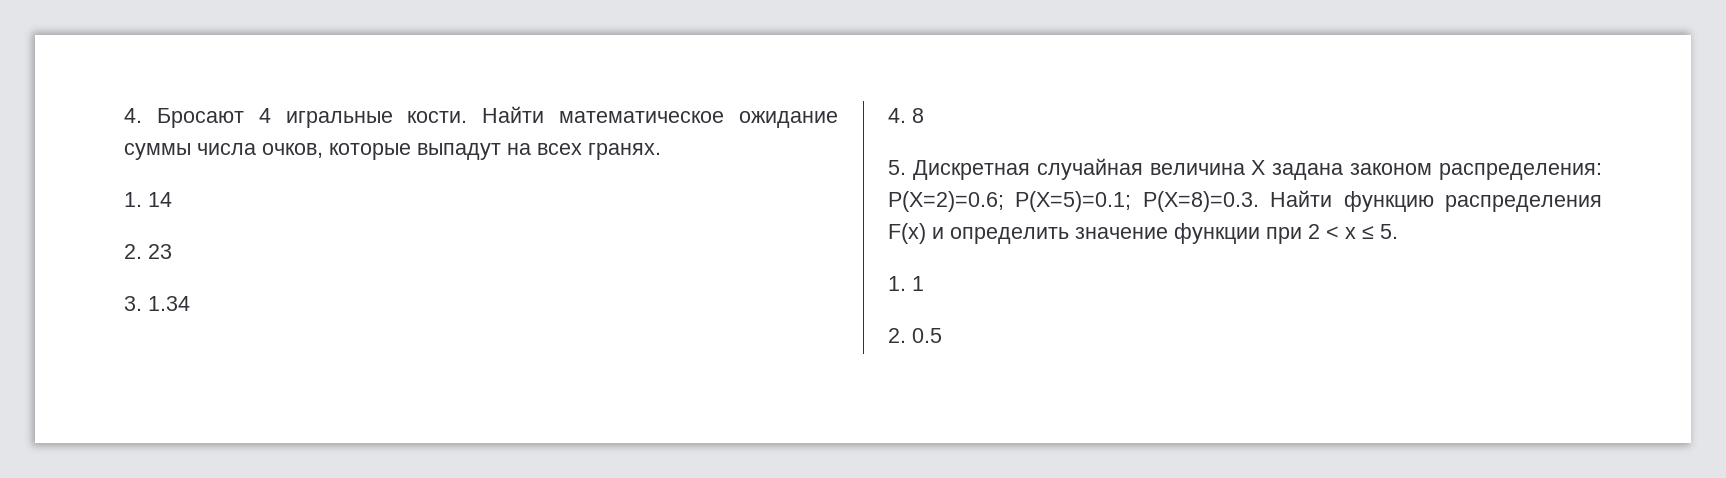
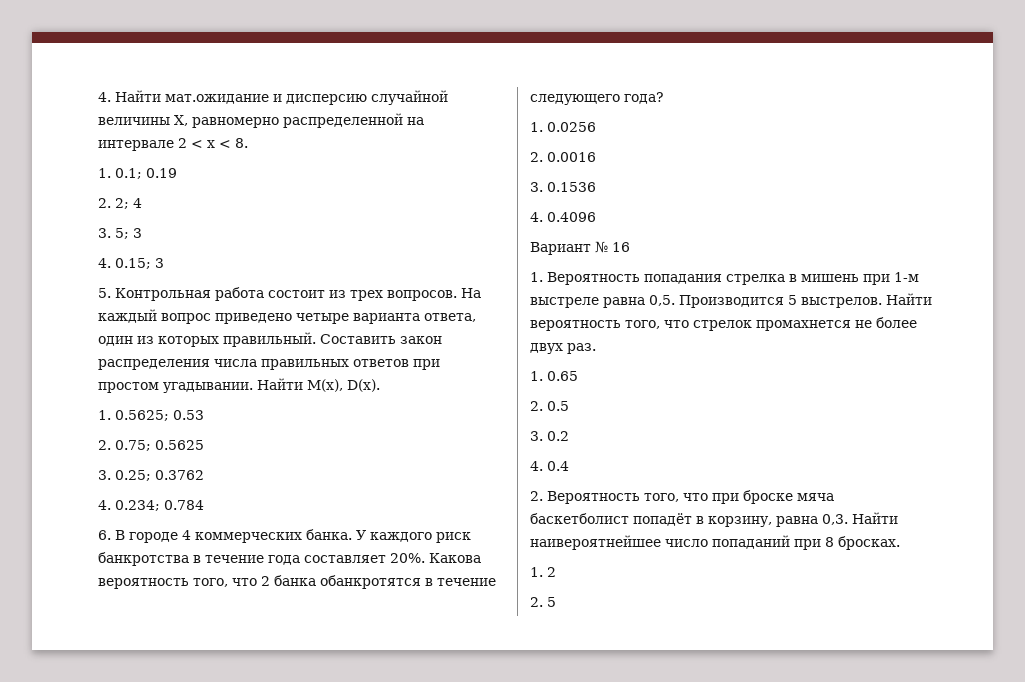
- 4. Бросают 4 игральные кости. Найти математическое ожидание суммы числа очков, которые выпадут на всех гранях.
- 1. 14
- 2. 23
- 3. 1.34
- 4. 8
- 5. Дискретная случайная величина X задана законом распределения: P(X=2)=0.6; P(X=5)=0.1; P(X=8)=0.3. Найти функцию распределения F(x) и определить значение функции при 2 < x ≤ 5.
- 1. 1
+ 4. Найти мат.ожидание и дисперсию случайной величины X, равномерно распределенной на интервале 2 < x < 8.
+ 1. 0.1; 0.19
+ 2. 2; 4
+ 3. 5; 3
+ 4. 0.15; 3
+ 5. Контрольная работа состоит из трех вопросов. На каждый вопрос приведено четыре варианта ответа, один из которых правильный. Составить закон распределения числа правильных ответов при простом угадывании. Найти M(x), D(x).
+ 1. 0.5625; 0.53
+ 2. 0.75; 0.5625
+ 3. 0.25; 0.3762
+ 4. 0.234; 0.784
+ 6. В городе 4 коммерческих банка. У каждого риск банкротства в течение года составляет 20%. Какова вероятность того, что 2 банка обанкротятся в течение следующего года?
+ 1. 0.0256
+ 2. 0.0016
+ 3. 0.1536
+ 4. 0.4096
+ Вариант № 16
+ 1. Вероятность попадания стрелка в мишень при 1-м выстреле равна 0,5. Производится 5 выстрелов. Найти вероятность того, что стрелок промахнется не более двух раз.
+ 1. 0.65
  2. 0.5
+ 3. 0.2
+ 4. 0.4
+ 2. Вероятность того, что при броске мяча баскетболист попадёт в корзину, равна 0,3. Найти наивероятнейшее число попаданий при 8 бросках.
+ 1. 2
+ 2. 5

